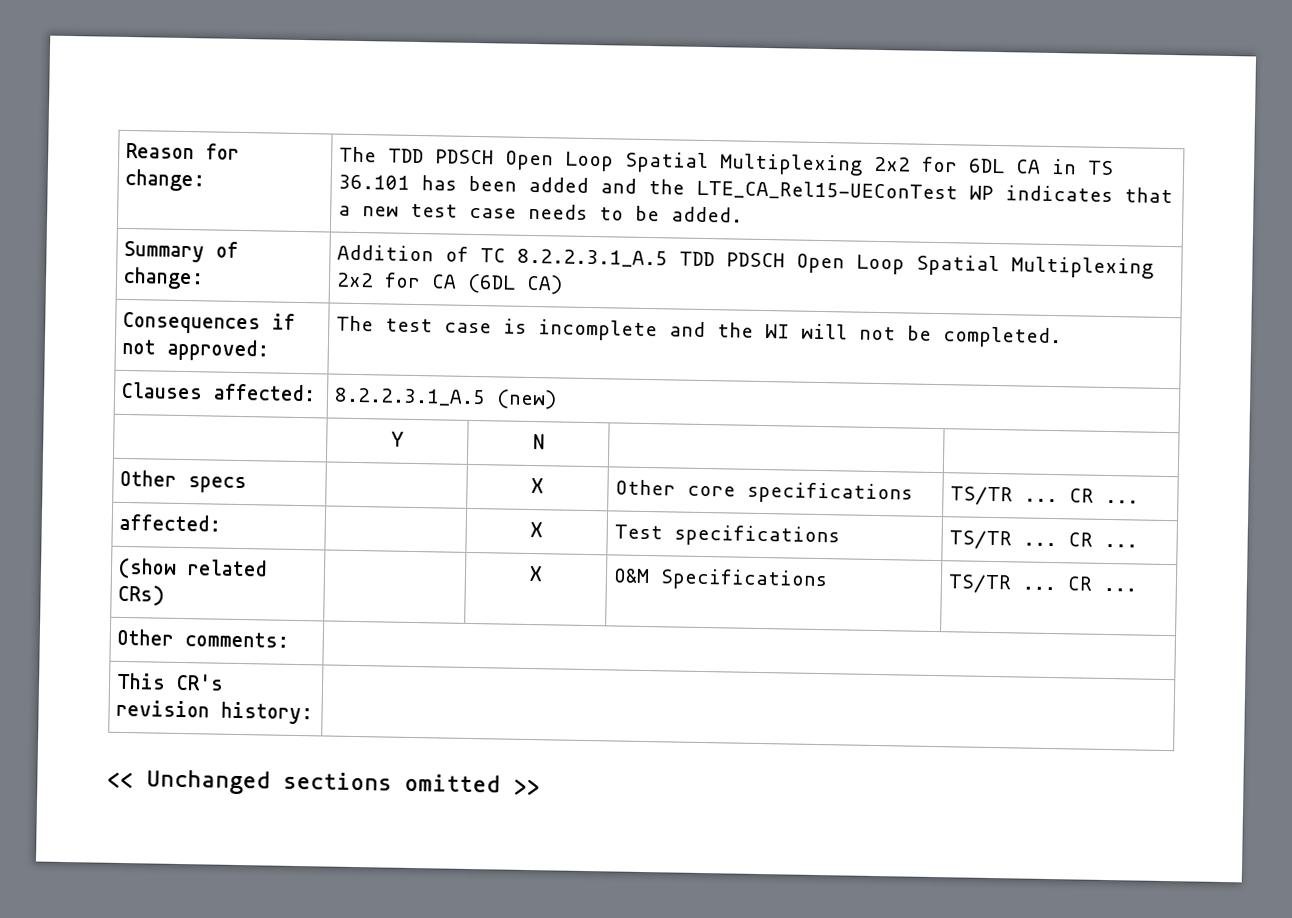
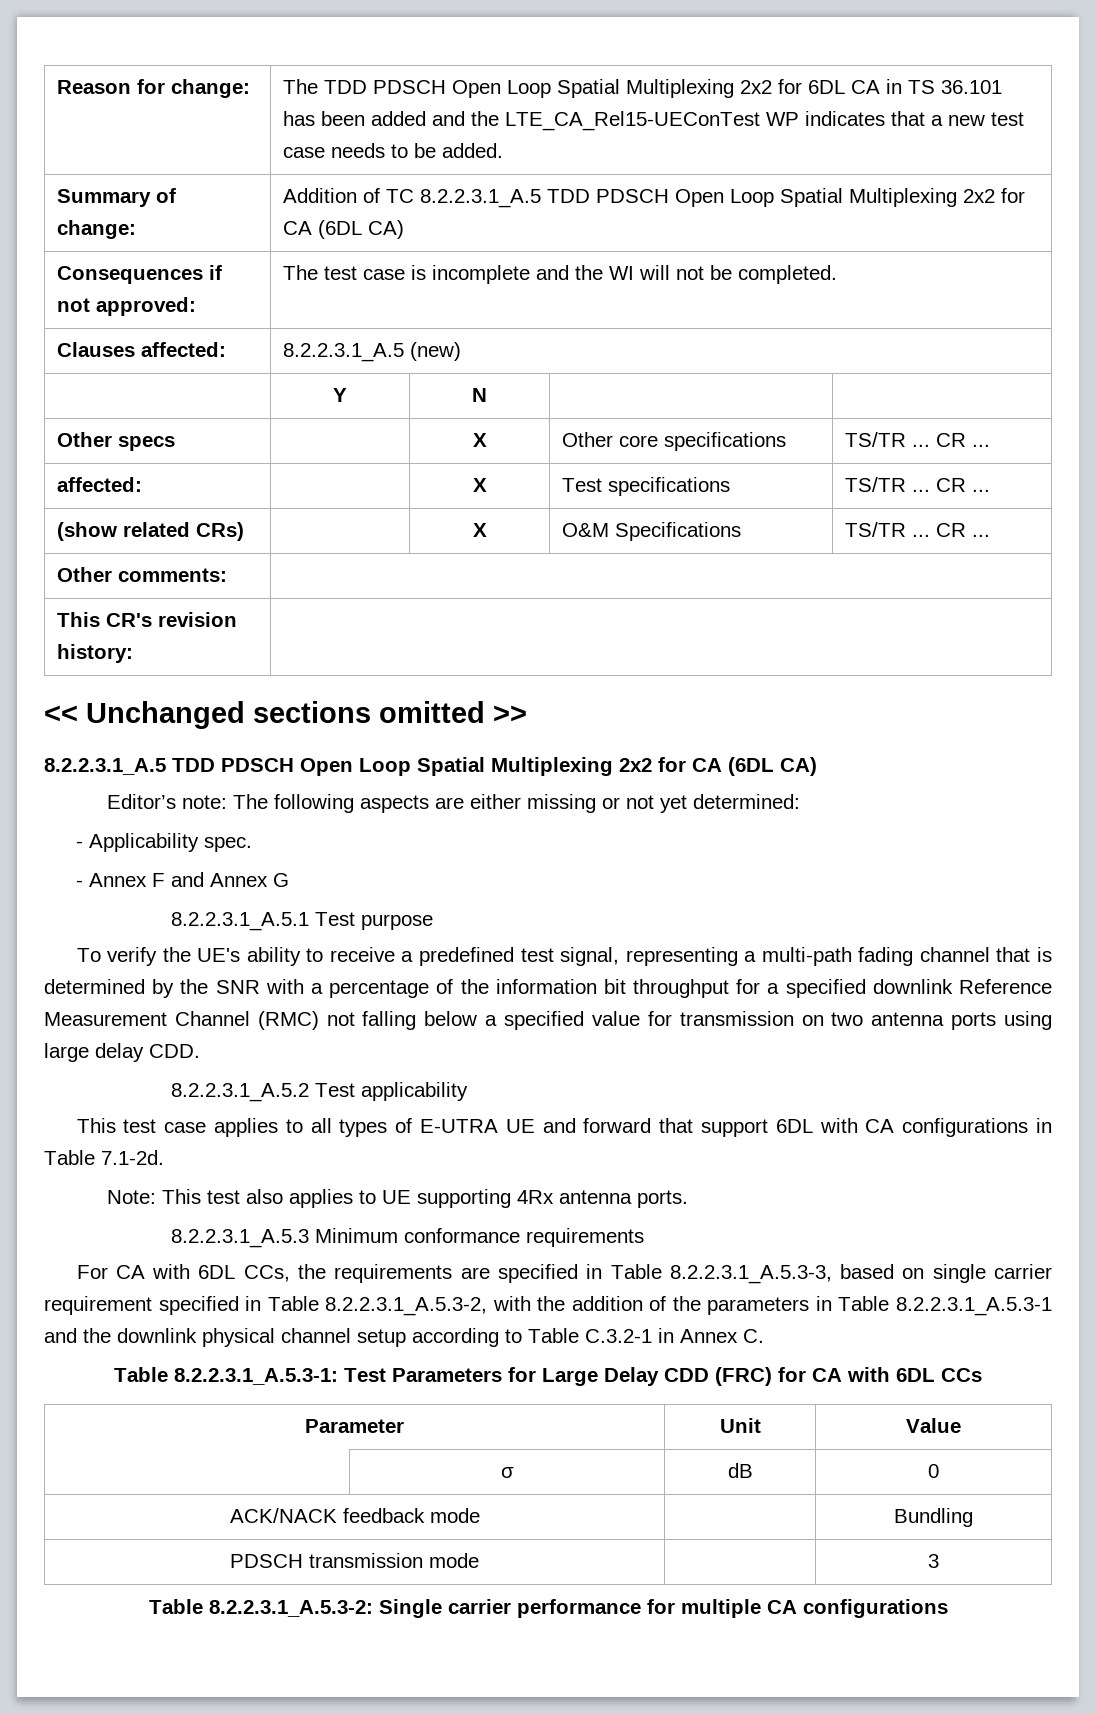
  << Unchanged sections omitted >>
+ 8.2.2.3.1_A.5 TDD PDSCH Open Loop Spatial Multiplexing 2x2 for CA (6DL CA)
+ Editor’s note: The following aspects are either missing or not yet determined:
+ - Applicability spec.
+ - Annex F and Annex G
+ 8.2.2.3.1_A.5.1 Test purpose
+ To verify the UE's ability to receive a predefined test signal, representing a multi-path fading channel that is determined by the SNR with a percentage of the information bit throughput for a specified downlink Reference Measurement Channel (RMC) not falling below a specified value for transmission on two antenna ports using large delay CDD.
+ 8.2.2.3.1_A.5.2 Test applicability
+ This test case applies to all types of E-UTRA UE and forward that support 6DL with CA configurations in Table 7.1-2d.
+ Note: This test also applies to UE supporting 4Rx antenna ports.
+ 8.2.2.3.1_A.5.3 Minimum conformance requirements
+ For CA with 6DL CCs, the requirements are specified in Table 8.2.2.3.1_A.5.3-3, based on single carrier requirement specified in Table 8.2.2.3.1_A.5.3-2, with the addition of the parameters in Table 8.2.2.3.1_A.5.3-1 and the downlink physical channel setup according to Table C.3.2-1 in Annex C.
+ Table 8.2.2.3.1_A.5.3-1: Test Parameters for Large Delay CDD (FRC) for CA with 6DL CCs
+ Parameter | Unit | Value
+ | σ | dB | 0
+ ACK/NACK feedback mode | | Bundling
+ PDSCH transmission mode | | 3
+ Table 8.2.2.3.1_A.5.3-2: Single carrier performance for multiple CA configurations

